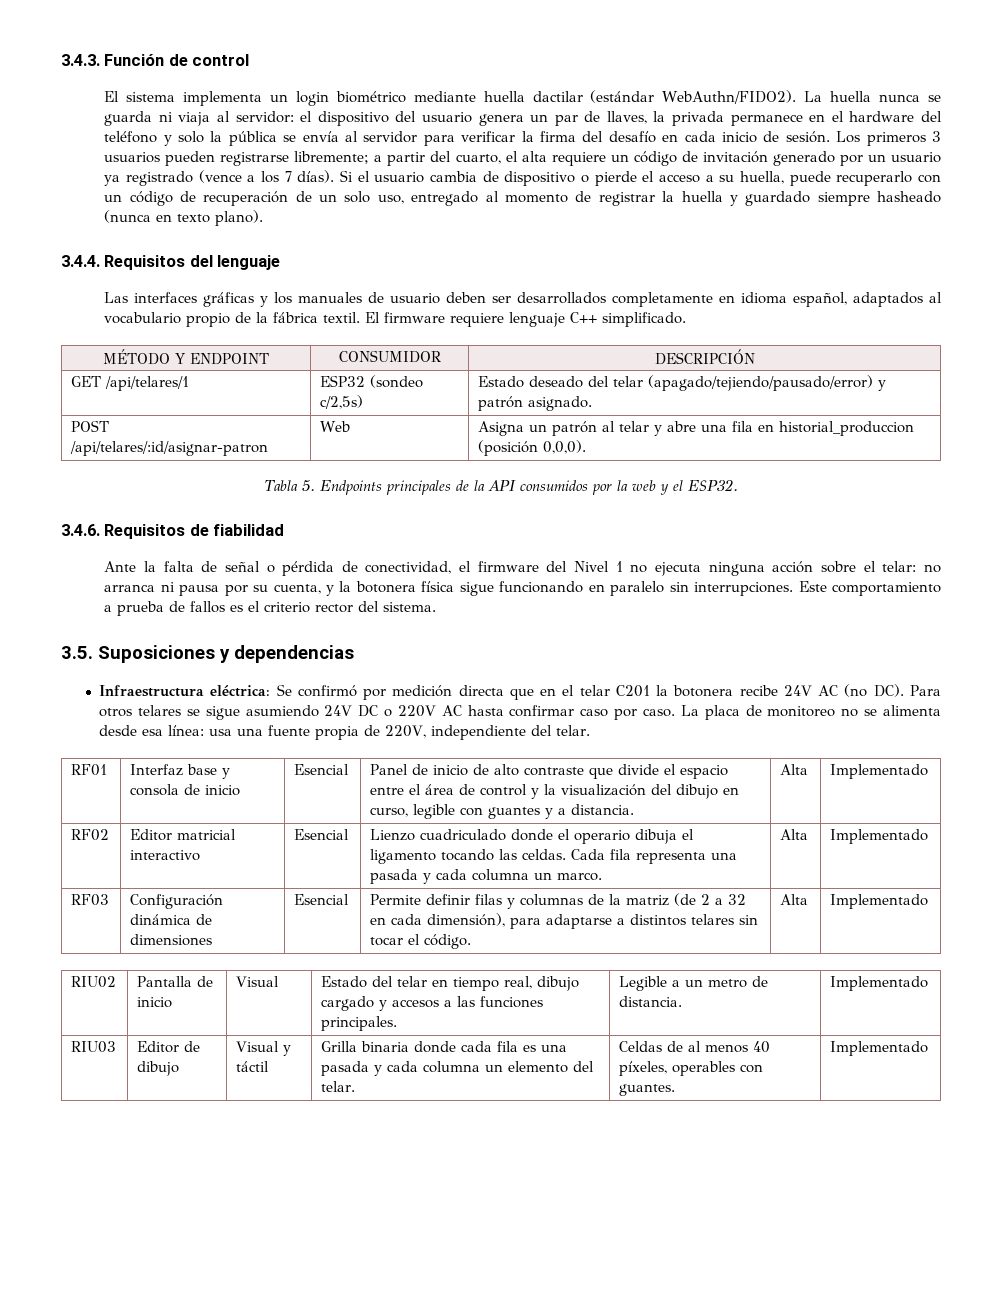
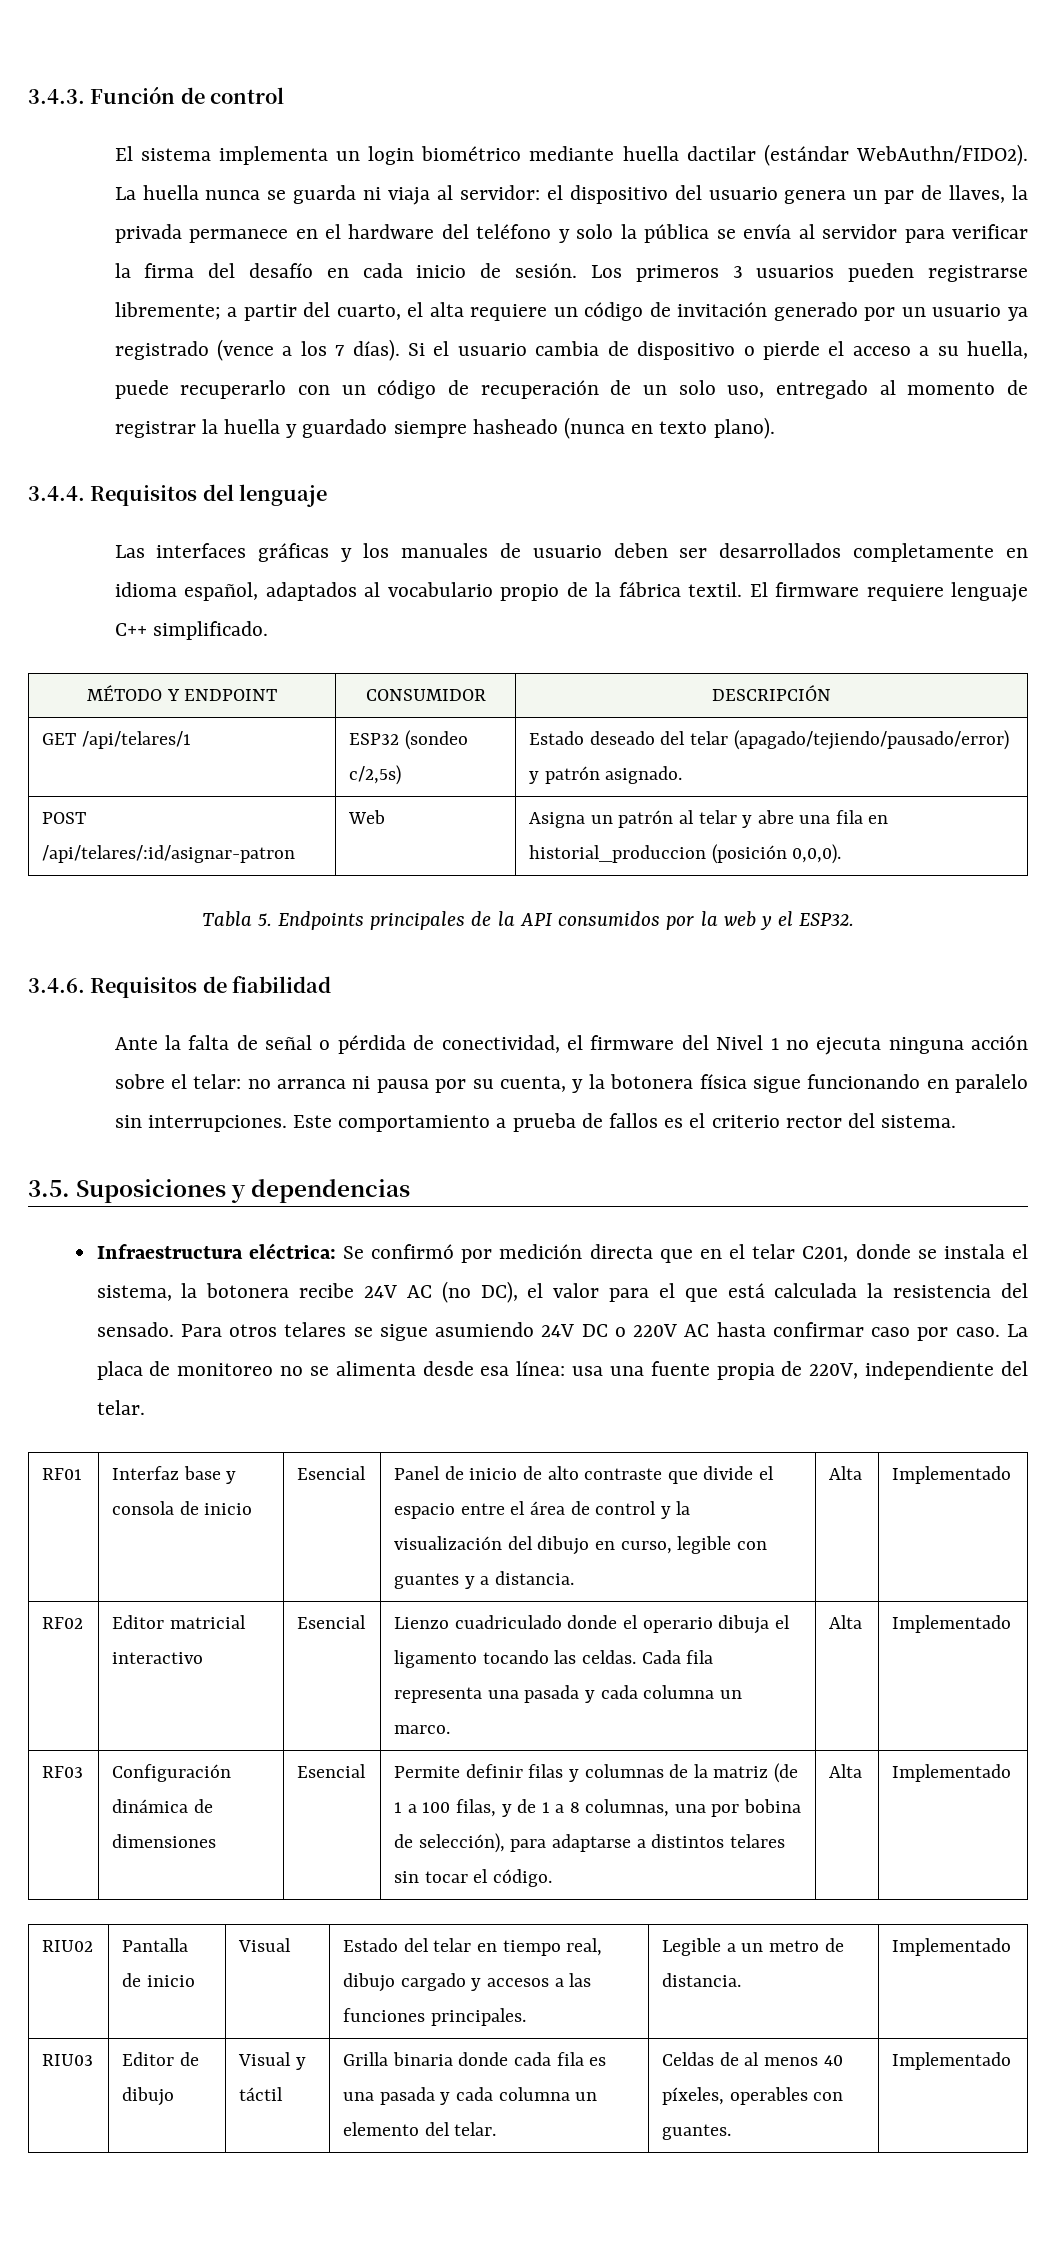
- Infraestructura eléctrica: Se confirmó por medición directa que en el telar C201 la botonera recibe 24V AC (no DC). Para otros telares se sigue asumiendo 24V DC o 220V AC hasta confirmar caso por caso.
+ Infraestructura eléctrica: Se confirmó por medición directa que en el telar C201, donde se instala el sistema, la botonera recibe 24V AC (no DC), el valor para el que está calculada la resistencia del sensado. Para otros telares se sigue asumiendo 24V DC o 220V AC hasta confirmar caso por caso.
- Permite definir filas y columnas de la matriz (de 2 a 32 en cada dimensión), para adaptarse a distintos telares sin tocar el código.
+ Permite definir filas y columnas de la matriz (de 1 a 100 filas, y de 1 a 8 columnas, una por bobina de selección), para adaptarse a distintos telares sin tocar el código.

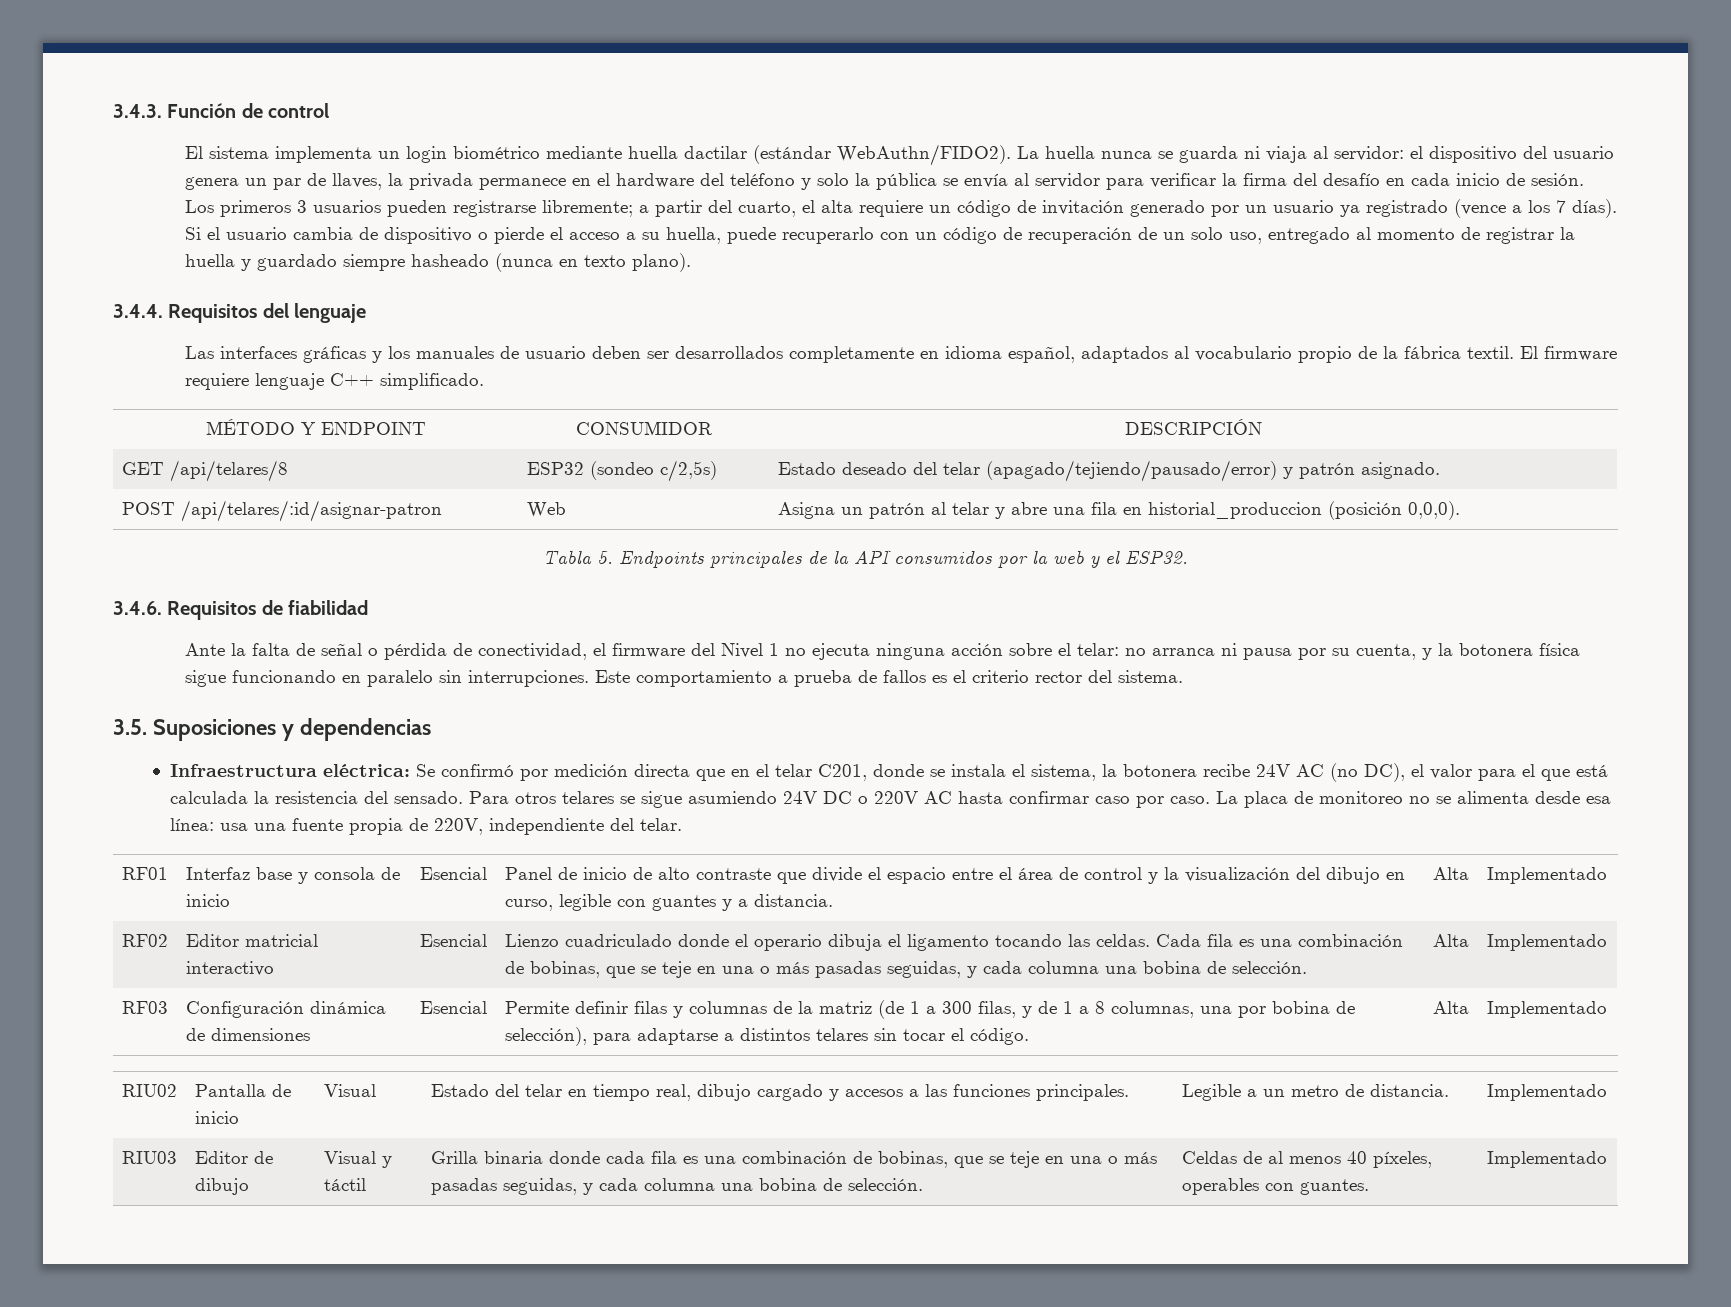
- GET /api/telares/1 | ESP32 (sondeo c/2,5s) | Estado deseado del telar (apagado/tejiendo/pausado/error) y patrón asignado.
+ GET /api/telares/8 | ESP32 (sondeo c/2,5s) | Estado deseado del telar (apagado/tejiendo/pausado/error) y patrón asignado.
- Cada fila representa una pasada y cada columna un marco.
+ Cada fila es una combinación de bobinas, que se teje en una o más pasadas seguidas, y cada columna una bobina de selección.
- Permite definir filas y columnas de la matriz (de 1 a 100 filas, y de 1 a 8 columnas, una por bobina de selección), para adaptarse a distintos telares sin tocar el código.
+ Permite definir filas y columnas de la matriz (de 1 a 300 filas, y de 1 a 8 columnas, una por bobina de selección), para adaptarse a distintos telares sin tocar el código.
- Grilla binaria donde cada fila es una pasada y cada columna un elemento del telar.
+ Grilla binaria donde cada fila es una combinación de bobinas, que se teje en una o más pasadas seguidas, y cada columna una bobina de selección.

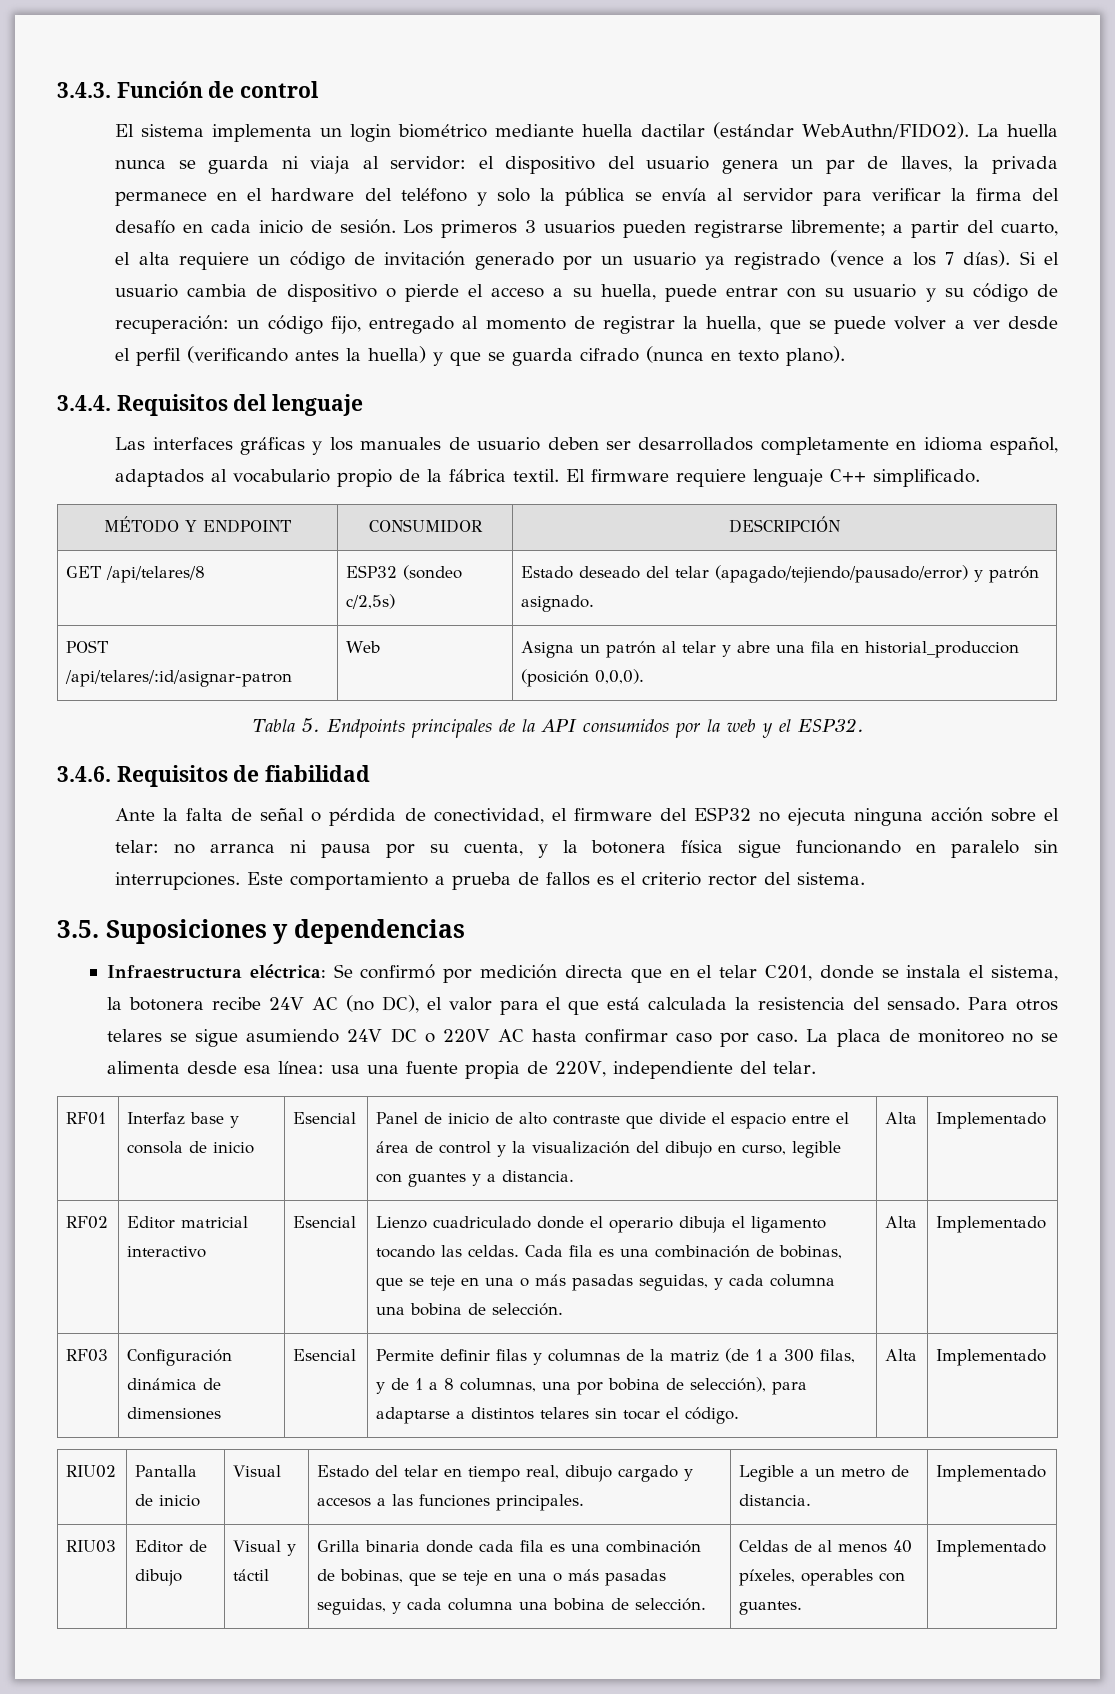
- Si el usuario cambia de dispositivo o pierde el acceso a su huella, puede recuperarlo con un código de recuperación de un solo uso, entregado al momento de registrar la huella y guardado siempre hasheado (nunca en texto plano).
+ Si el usuario cambia de dispositivo o pierde el acceso a su huella, puede entrar con su usuario y su código de recuperación: un código fijo, entregado al momento de registrar la huella, que se puede volver a ver desde el perfil (verificando antes la huella) y que se guarda cifrado (nunca en texto plano).
- Ante la falta de señal o pérdida de conectividad, el firmware del Nivel 1 no ejecuta ninguna acción sobre el telar: no arranca ni pausa por su cuenta, y la botonera física sigue funcionando en paralelo sin interrupciones.
+ Ante la falta de señal o pérdida de conectividad, el firmware del ESP32 no ejecuta ninguna acción sobre el telar: no arranca ni pausa por su cuenta, y la botonera física sigue funcionando en paralelo sin interrupciones.

